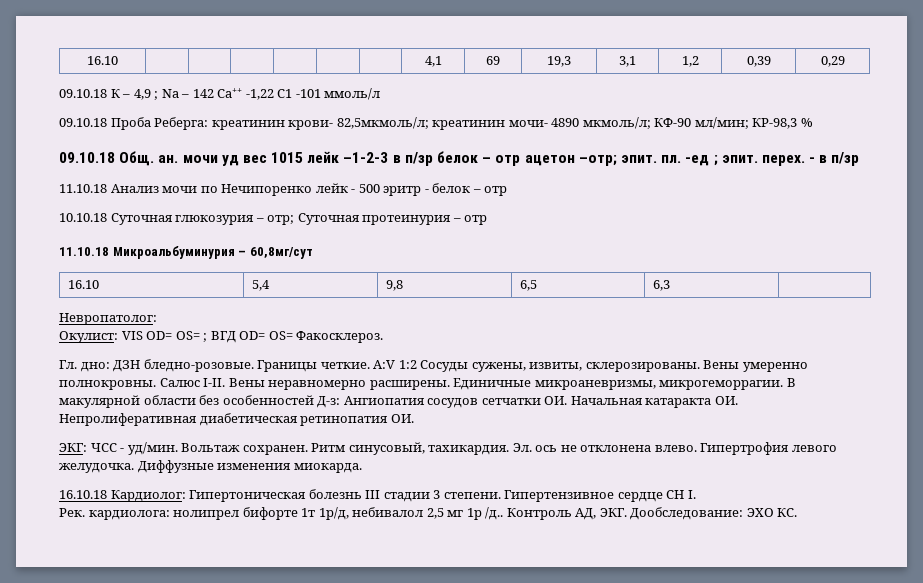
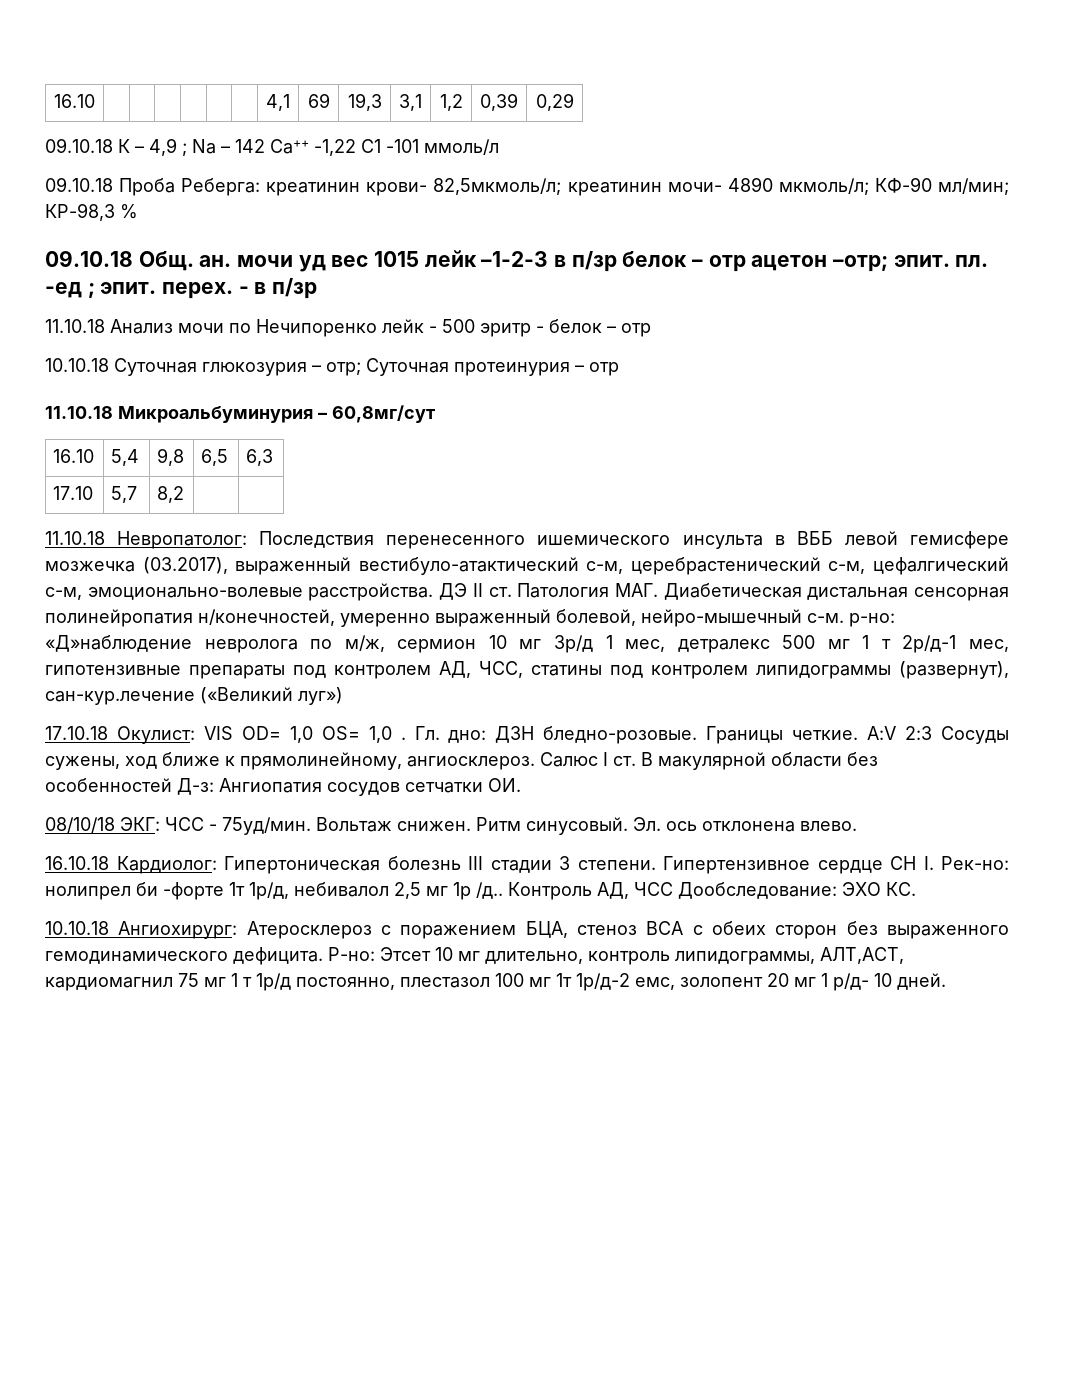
- 16.10 | 5,4 | 9,8 | 6,5 | 6,3 |
- Невропатолог:
- Окулист: VIS OD= OS= ; ВГД OD= OS= Факосклероз.
- Гл. дно: ДЗН бледно-розовые.
+ 16.10 | 5,4 | 9,8 | 6,5 | 6,3
+ 17.10 | 5,7 | 8,2 | |
+ 11.10.18 Невропатолог: Последствия перенесенного ишемического инсульта в ВББ левой гемисфере мозжечка (03.2017), выраженный вестибуло-атактический с-м, церебрастенический с-м, цефалгический с-м, эмоционально-волевые расстройства. ДЭ II ст. Патология МАГ. Диабетическая дистальная сенсорная полинейропатия н/конечностей, умеренно выраженный болевой, нейро-мышечный с-м. р-но: «Д»наблюдение невролога по м/ж, сермион 10 мг 3р/д 1 мес, детралекс 500 мг 1 т 2р/д-1 мес, гипотензивные препараты под контролем АД, ЧСС, статины под контролем липидограммы (развернут), сан-кур.лечение («Великий луг»)
+ 17.10.18 Окулист: VIS OD= 1,0 OS= 1,0 . Гл. дно: ДЗН бледно-розовые.
- А:V 1:2 Сосуды сужены, извиты, склерозированы. Вены умеренно полнокровны. Салюс I-II. Вены неравномерно расширены. Единичные микроаневризмы, микрогеморрагии. В макулярной области без особенностей Д-з: Ангиопатия сосудов сетчатки ОИ. Начальная катаракта ОИ. Непролиферативная диабетическая ретинопатия ОИ.
- ЭКГ: ЧСС - уд/мин. Вольтаж сохранен. Ритм синусовый, тахикардия.
+ А:V 2:3 Сосуды сужены, ход ближе к прямолинейному, ангиосклероз. Салюс I ст. В макулярной области без особенностей Д-з: Ангиопатия сосудов сетчатки ОИ.
+ 08/10/18 ЭКГ: ЧСС - 75уд/мин. Вольтаж снижен. Ритм синусовый.
- Эл. ось не отклонена влево. Гипертрофия левого желудочка. Диффузные изменения миокарда.
+ Эл. ось отклонена влево.
- Гипертензивное сердце СН I.
- Рек. кардиолога: нолипрел бифорте 1т 1р/д, небивалол 2,5 мг 1р /д..
+ Гипертензивное сердце СН I. Рек-но: нолипрел би -форте 1т 1р/д, небивалол 2,5 мг 1р /д..
- Контроль АД, ЭКГ. Дообследование: ЭХО КС.
+ Контроль АД, ЧСС Дообследование: ЭХО КС.
+ 10.10.18 Ангиохирург: Атеросклероз с поражением БЦА, стеноз ВСА с обеих сторон без выраженного гемодинамического дефицита. Р-но: Этсет 10 мг длительно, контроль липидограммы, АЛТ,АСТ, кардиомагнил 75 мг 1 т 1р/д постоянно, плестазол 100 мг 1т 1р/д-2 емс, золопент 20 мг 1 р/д- 10 дней.

